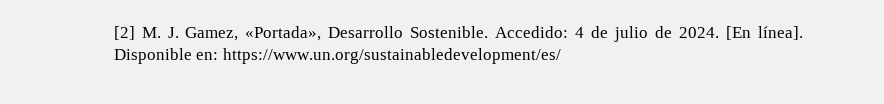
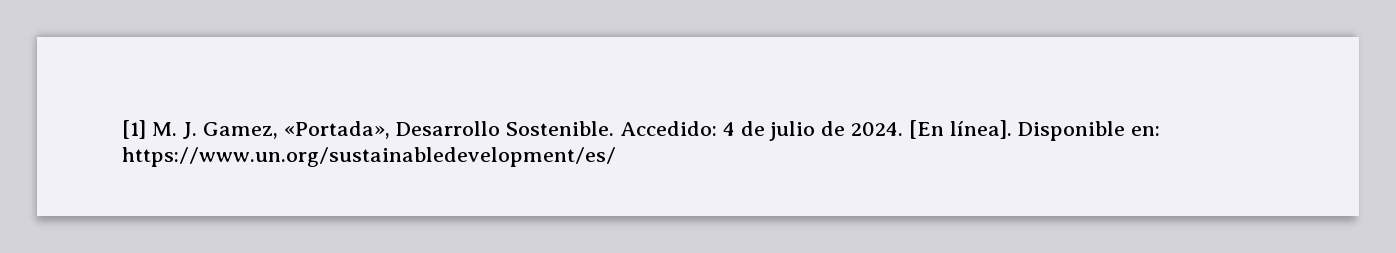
- [2] M. J. Gamez, «Portada», Desarrollo Sostenible.
+ [1] M. J. Gamez, «Portada», Desarrollo Sostenible.

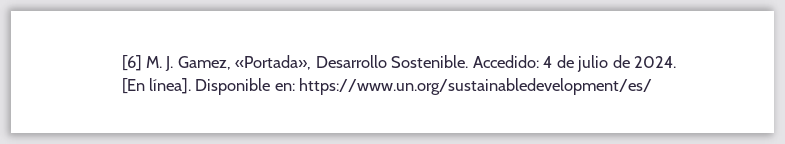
- [1] M. J. Gamez, «Portada», Desarrollo Sostenible.
+ [6] M. J. Gamez, «Portada», Desarrollo Sostenible.

